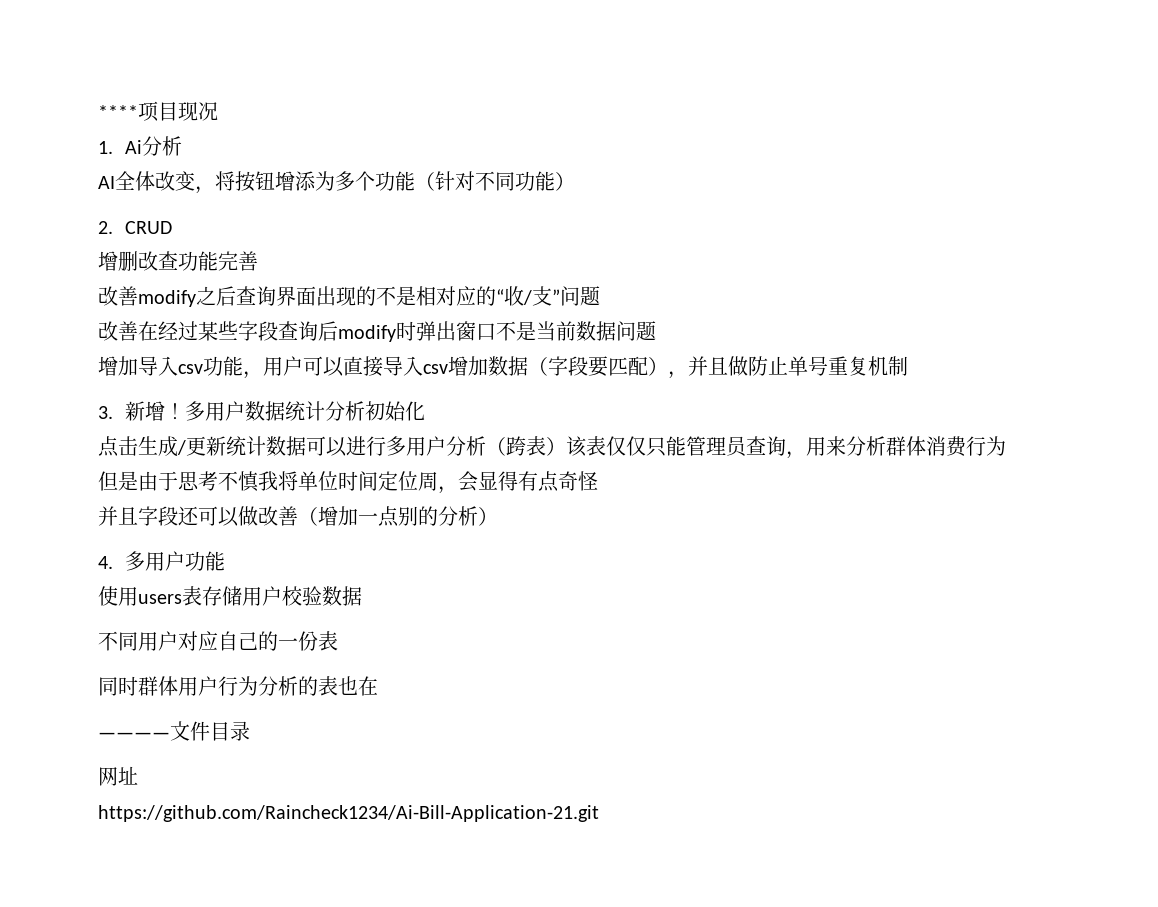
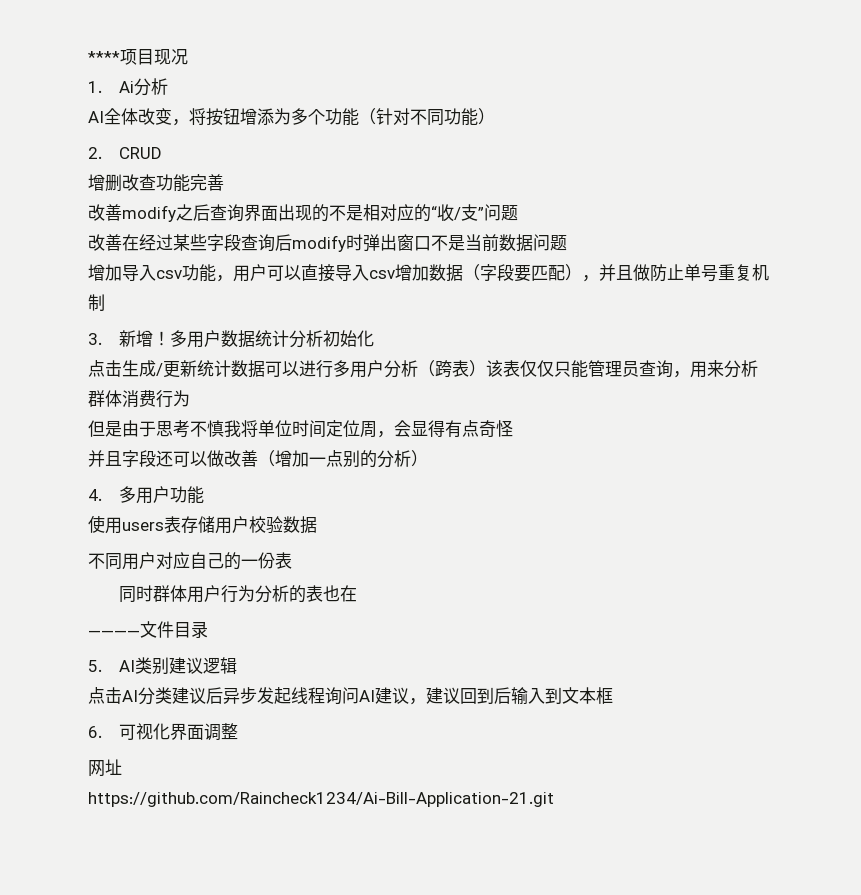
+ 5. AI类别建议逻辑
+ 点击AI分类建议后异步发起线程询问AI建议，建议回到后输入到文本框
+ 6.可视化界面调整

